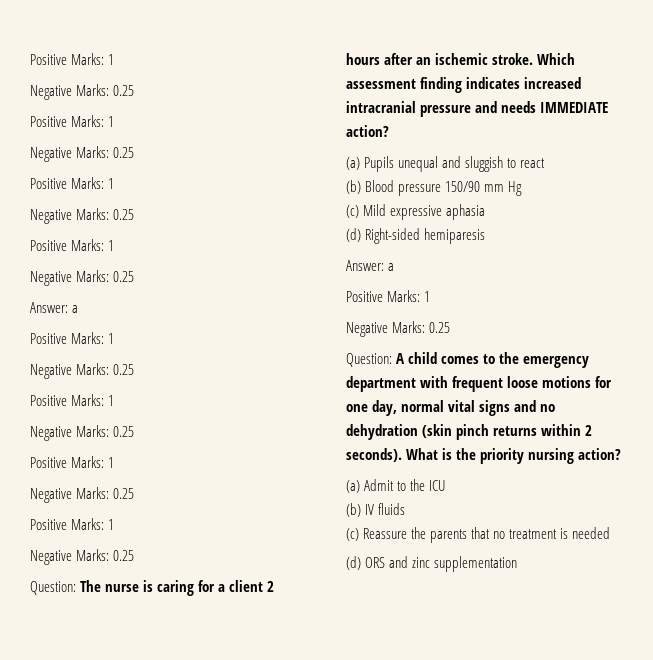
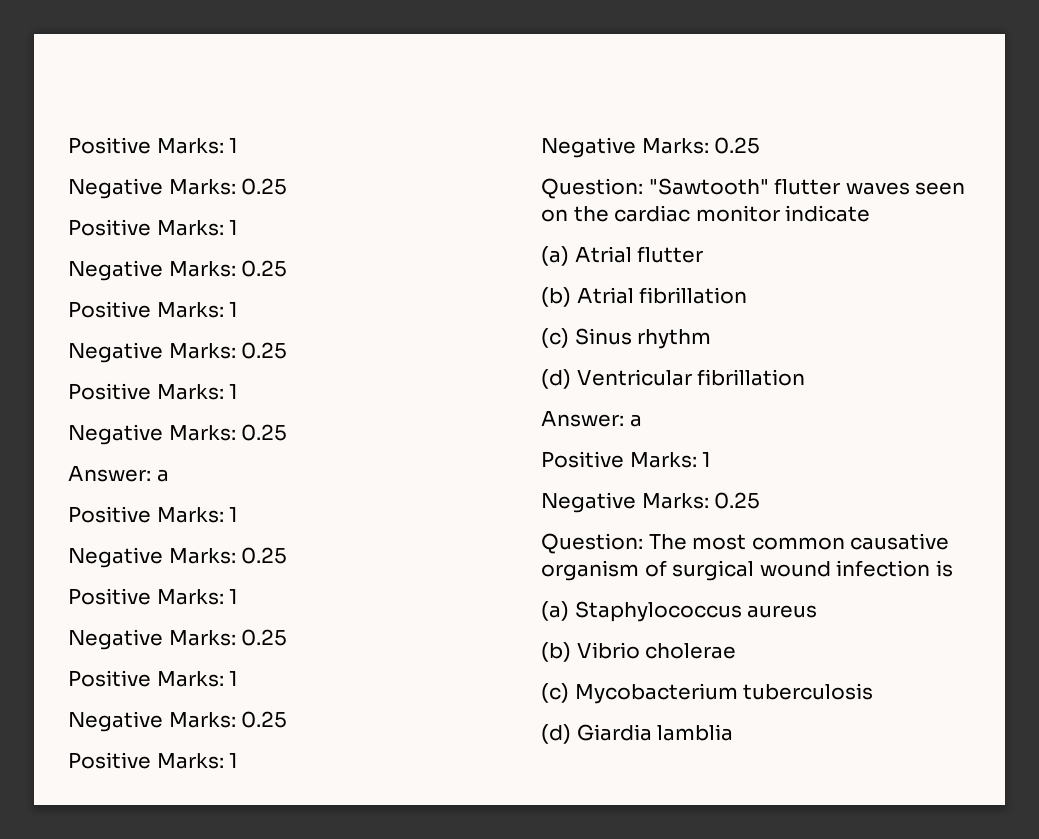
- Question: The nurse is caring for a client 2 hours after an ischemic stroke. Which assessment finding indicates increased intracranial pressure and needs IMMEDIATE action?
- (a) Pupils unequal and sluggish to react
- (b) Blood pressure 150/90 mm Hg
- (c) Mild expressive aphasia
- (d) Right-sided hemiparesis
+ Question: "Sawtooth" flutter waves seen on the cardiac monitor indicate
+ (a) Atrial flutter
+ (b) Atrial fibrillation
+ (c) Sinus rhythm
+ (d) Ventricular fibrillation
- Question: A child comes to the emergency department with frequent loose motions for one day, normal vital signs and no dehydration (skin pinch returns within 2 seconds). What is the priority nursing action?
- (a) Admit to the ICU
- (b) IV fluids
- (c) Reassure the parents that no treatment is needed
- (d) ORS and zinc supplementation
+ Question: The most common causative organism of surgical wound infection is
+ (a) Staphylococcus aureus
+ (b) Vibrio cholerae
+ (c) Mycobacterium tuberculosis
+ (d) Giardia lamblia

